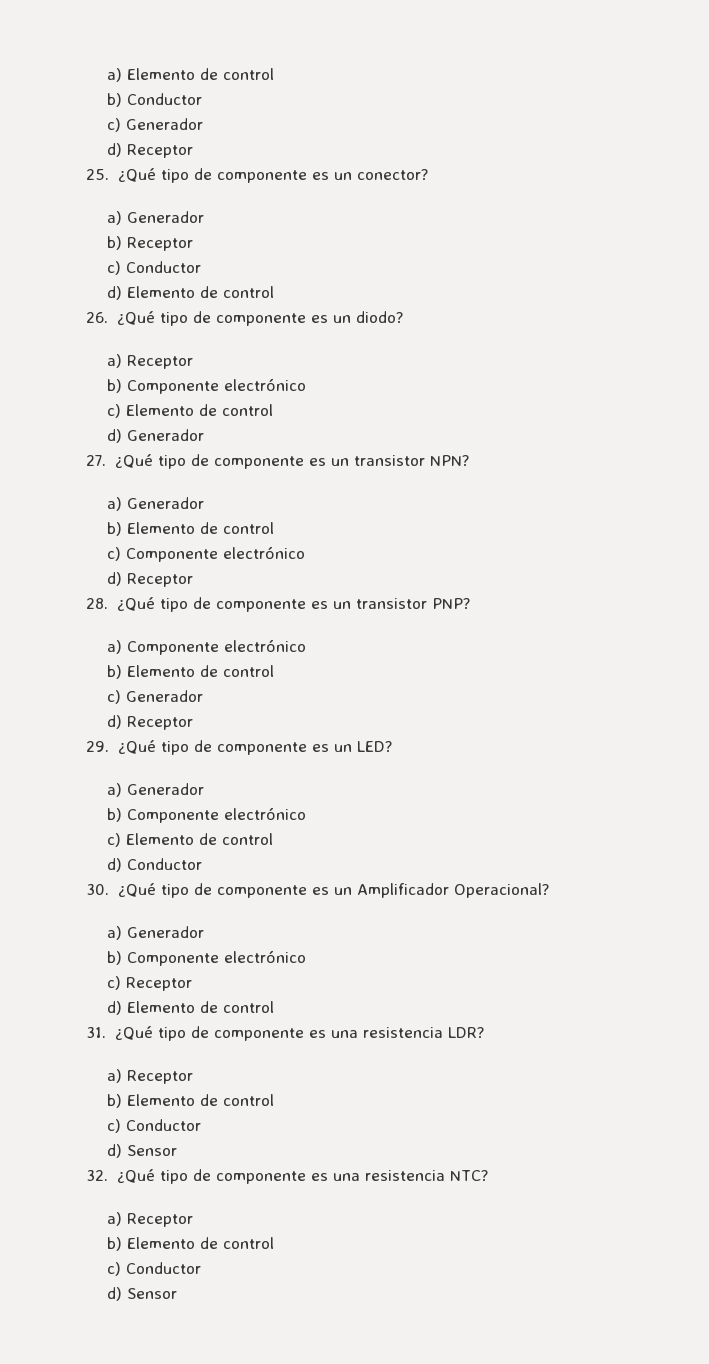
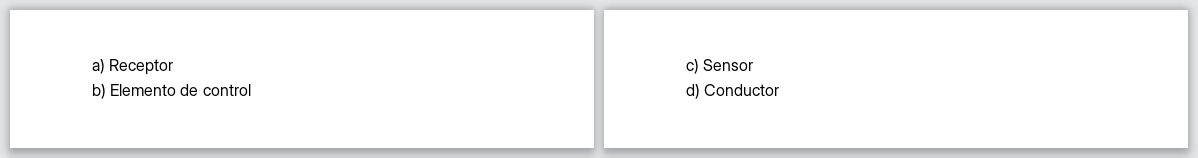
- a) Elemento de control
- b) Conductor
- c) Generador
- d) Receptor
- 25. ¿Qué tipo de componente es un conector?
- a) Generador
- b) Receptor
- c) Conductor
- d) Elemento de control
- 26. ¿Qué tipo de componente es un diodo?
- a) Receptor
- b) Componente electrónico
- c) Elemento de control
- d) Generador
- 27. ¿Qué tipo de componente es un transistor NPN?
- a) Generador
- b) Elemento de control
- c) Componente electrónico
- d) Receptor
- 28. ¿Qué tipo de componente es un transistor PNP?
- a) Componente electrónico
- b) Elemento de control
- c) Generador
- d) Receptor
- 29. ¿Qué tipo de componente es un LED?
- a) Generador
- b) Componente electrónico
- c) Elemento de control
- d) Conductor
- 30. ¿Qué tipo de componente es un Amplificador Operacional?
- a) Generador
- b) Componente electrónico
- c) Receptor
- d) Elemento de control
- 31. ¿Qué tipo de componente es una resistencia LDR?
  a) Receptor
  b) Elemento de control
- c) Conductor
- d) Sensor
- 32. ¿Qué tipo de componente es una resistencia NTC?
- a) Receptor
- b) Elemento de control
- c) Conductor
- d) Sensor
+ c) Sensor
+ d) Conductor

